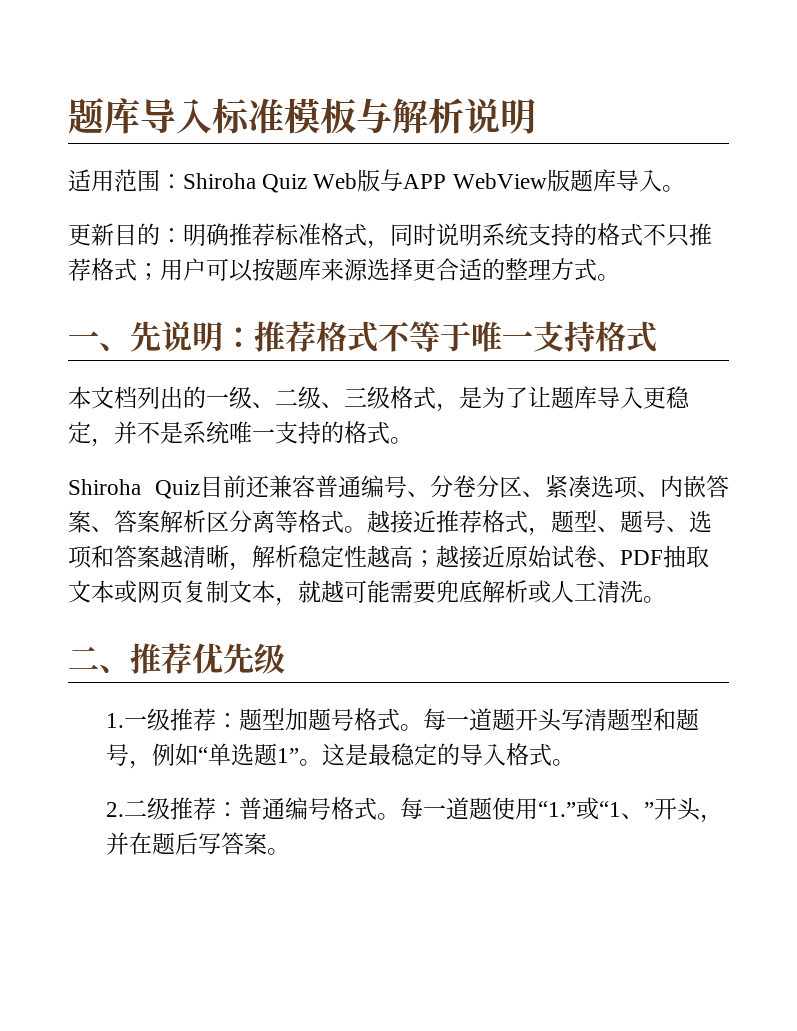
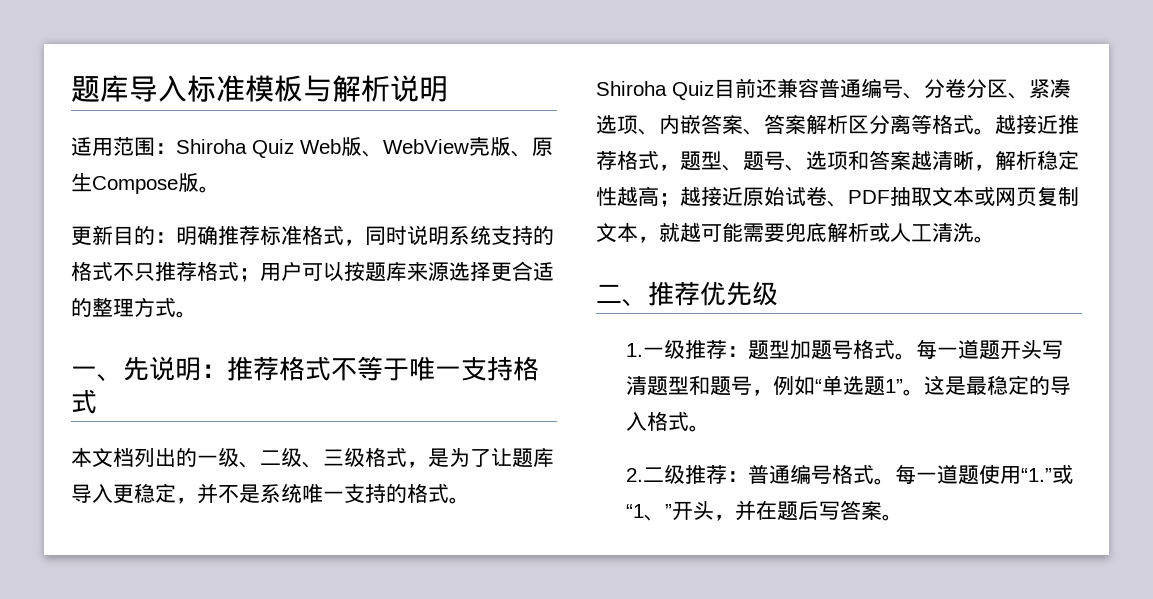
- 适用范围：Shiroha Quiz Web版与APP WebView版题库导入。
+ 适用范围：Shiroha Quiz Web版、WebView壳版、原生Compose版。

